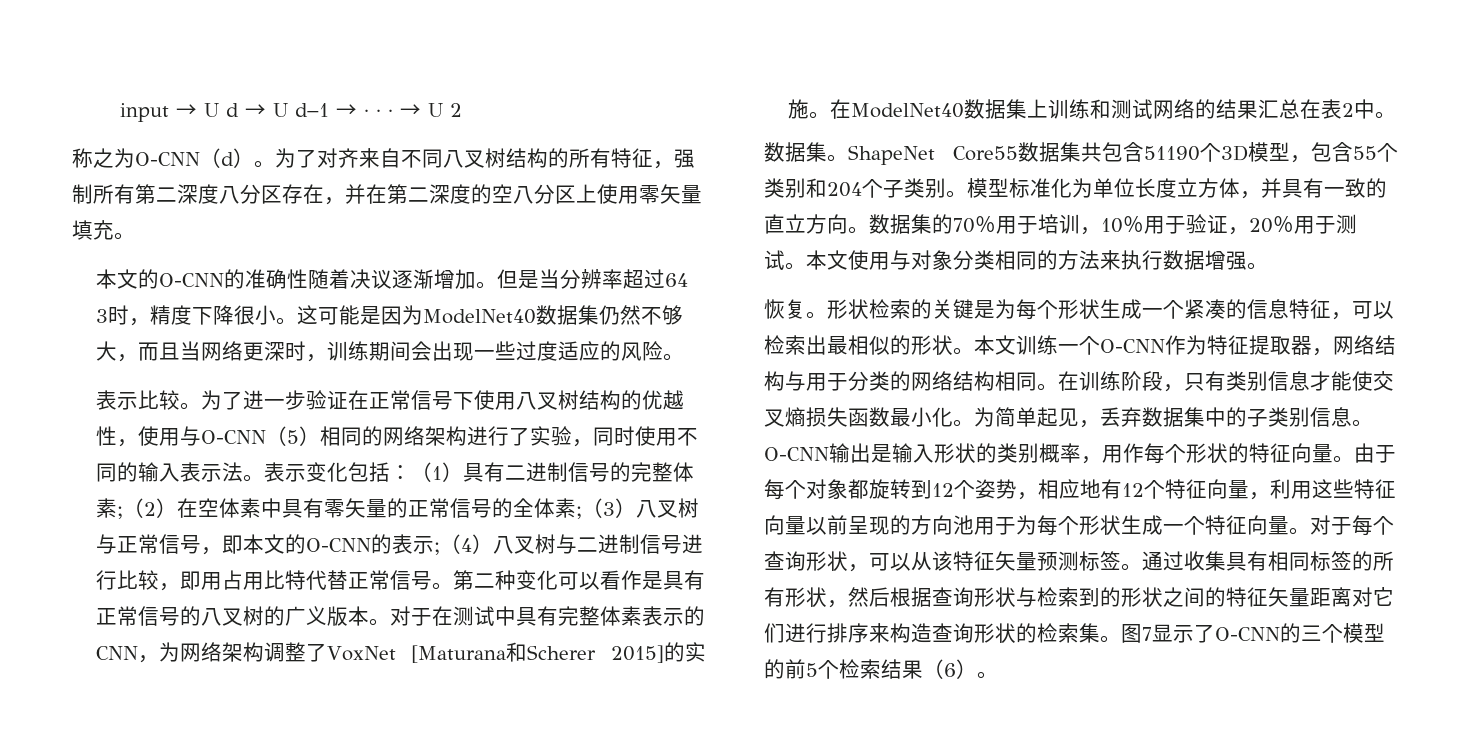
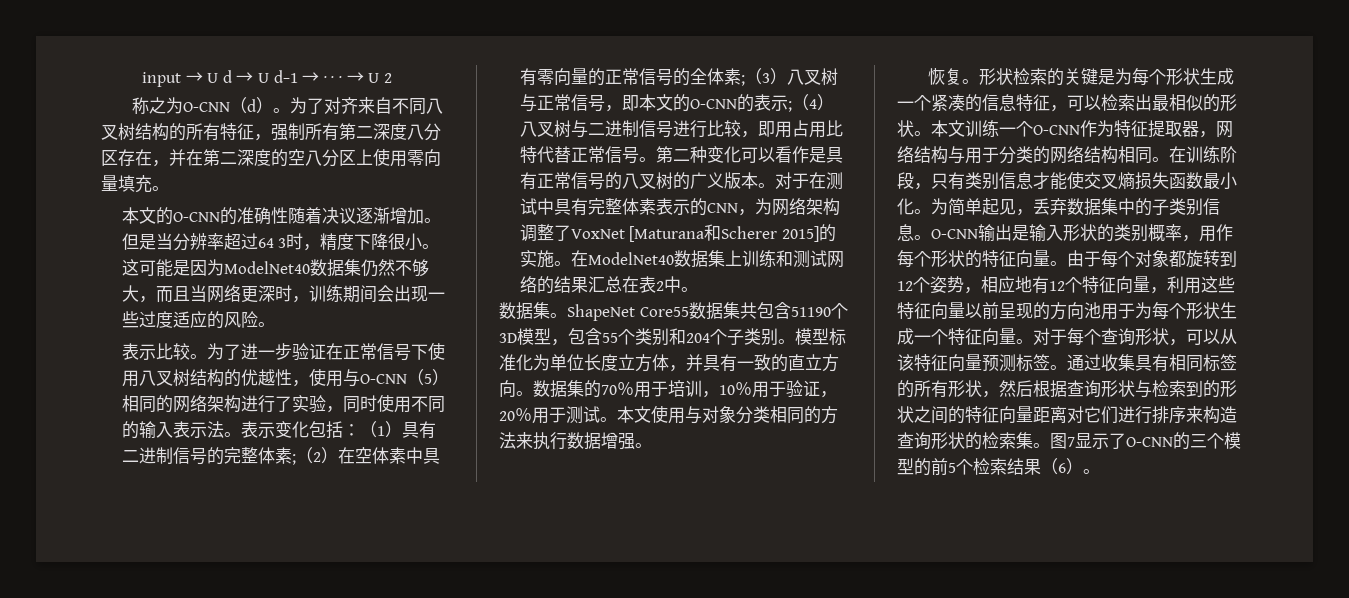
- 为了对齐来自不同八叉树结构的所有特征，强制所有第二深度八分区存在，并在第二深度的空八分区上使用零矢量填充。
+ 为了对齐来自不同八叉树结构的所有特征，强制所有第二深度八分区存在，并在第二深度的空八分区上使用零向量填充。
- 表示变化包括：（1）具有二进制信号的完整体素;（2）在空体素中具有零矢量的正常信号的全体素;（3）八叉树与正常信号，即本文的O-CNN的表示;（4）八叉树与二进制信号进行比较，即用占用比特代替正常信号。
+ 表示变化包括：（1）具有二进制信号的完整体素;（2）在空体素中具有零向量的正常信号的全体素;（3）八叉树与正常信号，即本文的O-CNN的表示;（4）八叉树与二进制信号进行比较，即用占用比特代替正常信号。
- 对于每个查询形状，可以从该特征矢量预测标签。
+ 对于每个查询形状，可以从该特征向量预测标签。
- 通过收集具有相同标签的所有形状，然后根据查询形状与检索到的形状之间的特征矢量距离对它们进行排序来构造查询形状的检索集。
+ 通过收集具有相同标签的所有形状，然后根据查询形状与检索到的形状之间的特征向量距离对它们进行排序来构造查询形状的检索集。

